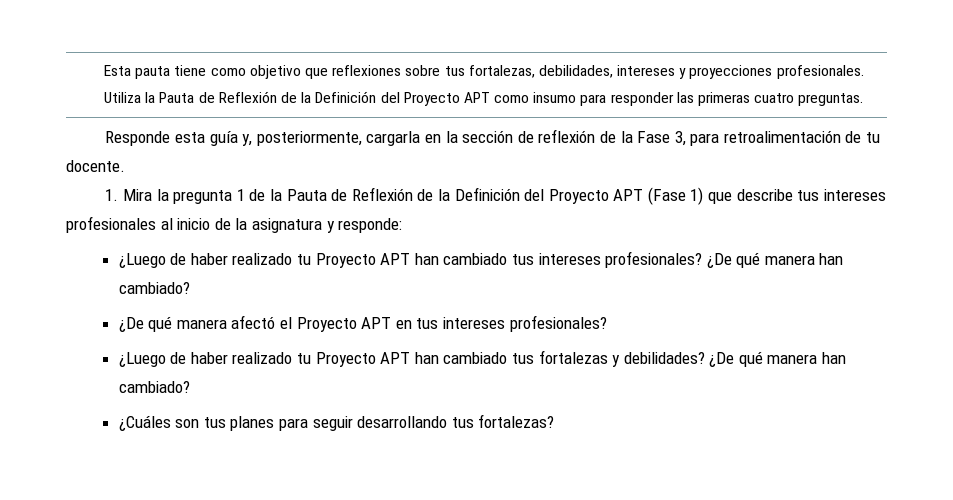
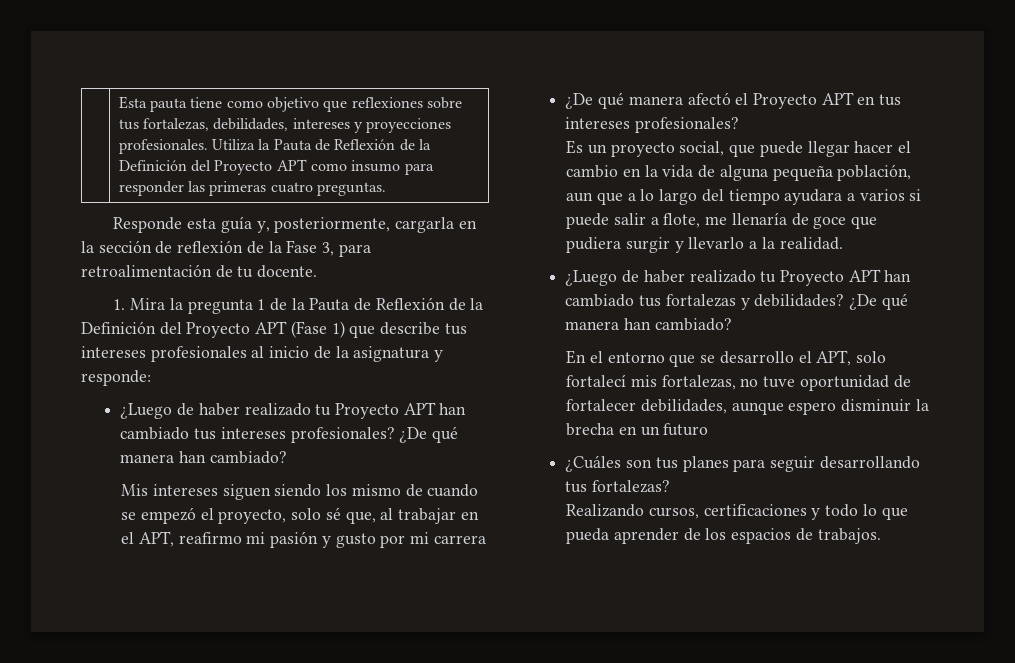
+ Mis intereses siguen siendo los mismo de cuando se empezó el proyecto, solo sé que, al trabajar en el APT, reafirmo mi pasión y gusto por mi carrera
+ Es un proyecto social, que puede llegar hacer el cambio en la vida de alguna pequeña población, aun que a lo largo del tiempo ayudara a varios si puede salir a flote, me llenaría de goce que pudiera surgir y llevarlo a la realidad.
+ En el entorno que se desarrollo el APT, solo fortalecí mis fortalezas, no tuve oportunidad de fortalecer debilidades, aunque espero disminuir la brecha en un futuro
+ Realizando cursos, certificaciones y todo lo que pueda aprender de los espacios de trabajos.

